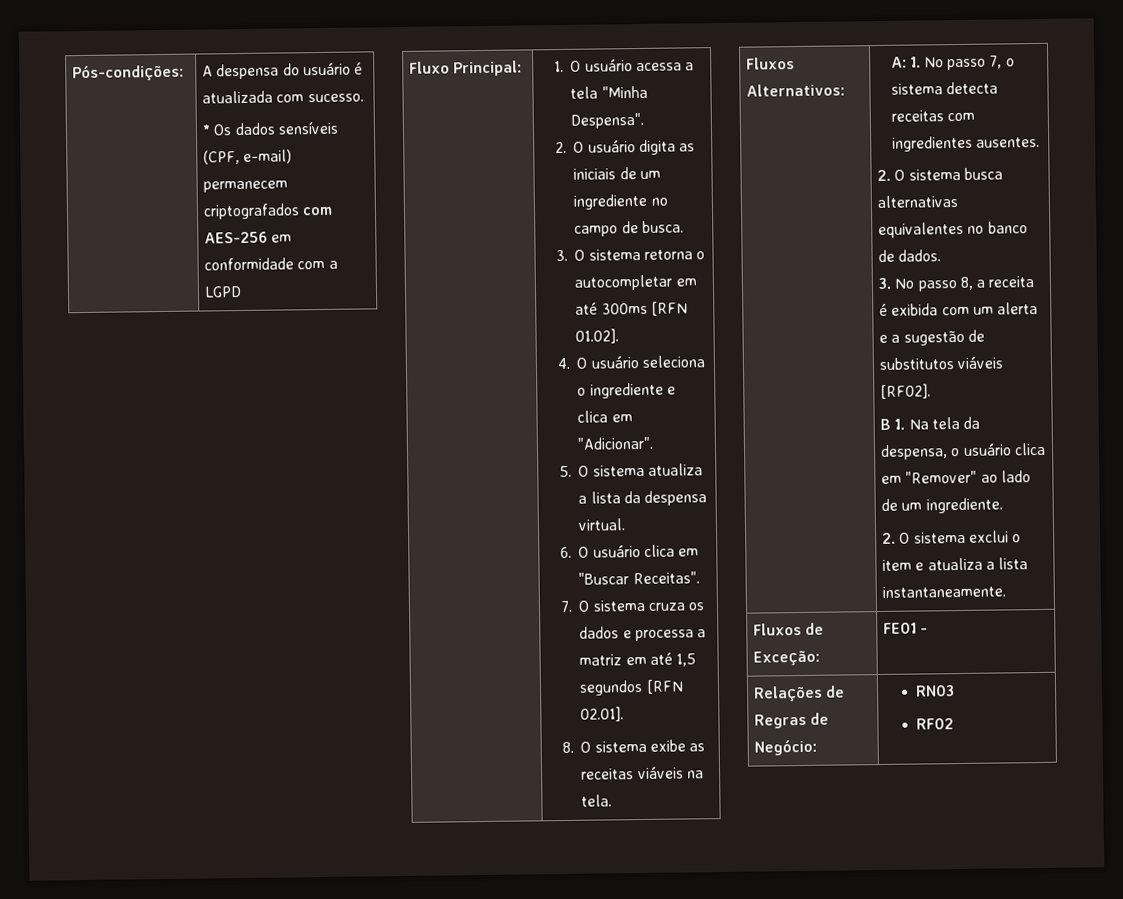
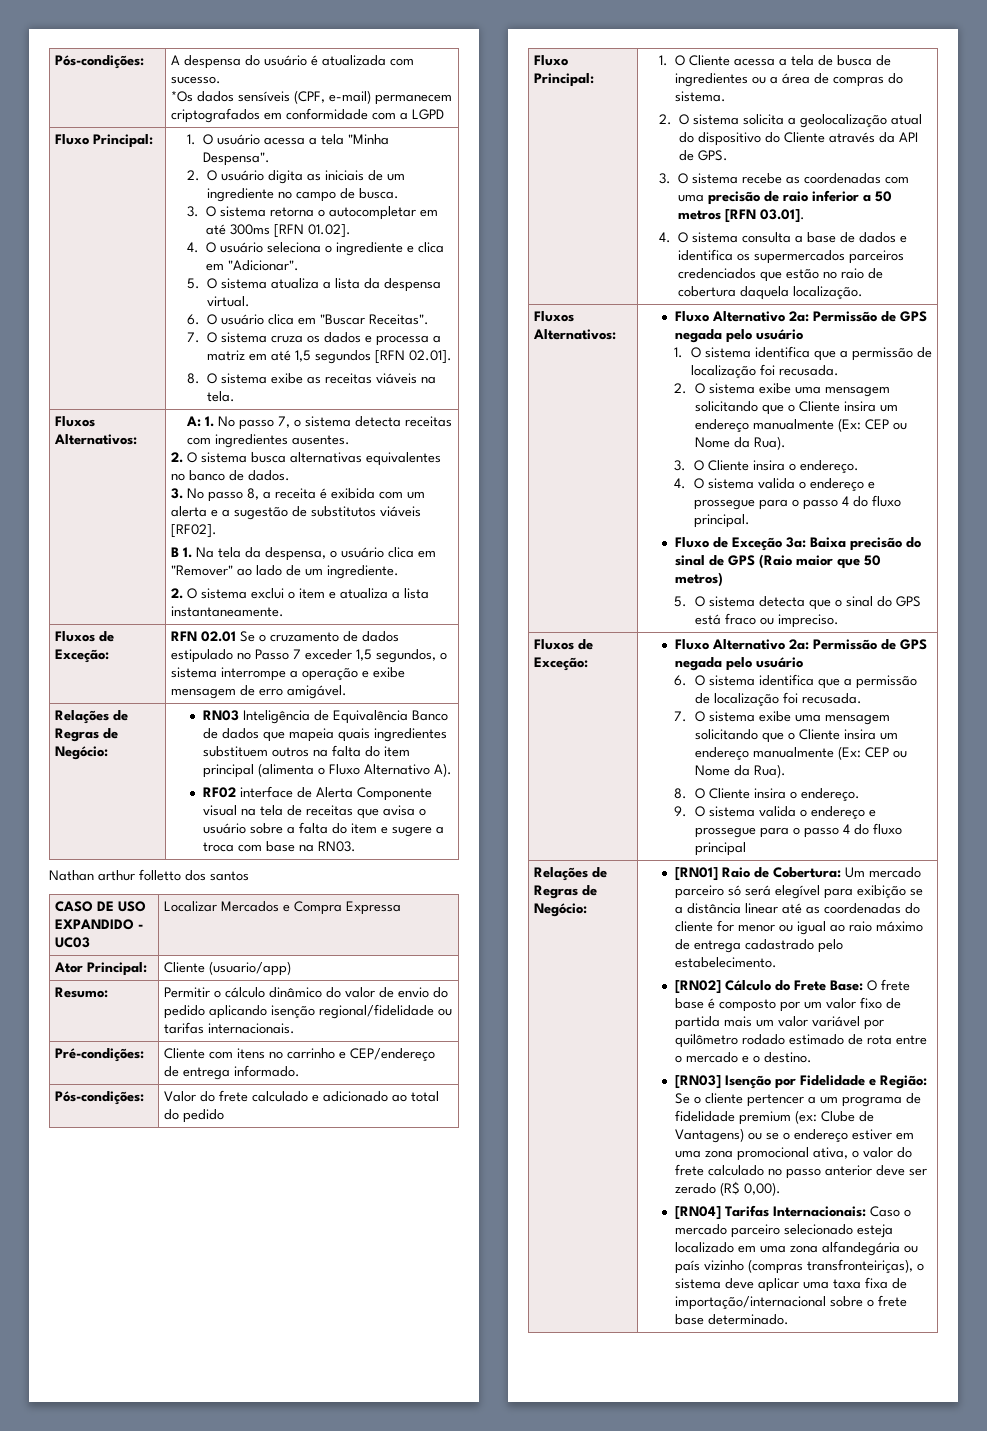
  Pós-condições: | A despensa do usuário é atualizada com sucesso.
- * Os dados sensíveis (CPF, e-mail) permanecem criptografados com AES-256 em conformidade com a LGPD
+ *Os dados sensíveis (CPF, e-mail) permanecem criptografados em conformidade com a LGPD
- Fluxos de Exceção: | FE01 -
+ Fluxos de Exceção: | RFN 02.01 Se o cruzamento de dados estipulado no Passo 7 exceder 1,5 segundos, o sistema interrompe a operação e exibe mensagem de erro amigável.
- RN03
- RF02
+ RN03 Inteligência de Equivalência Banco de dados que mapeia quais ingredientes substituem outros na falta do item principal (alimenta o Fluxo Alternativo A).
+ RF02 interface de Alerta Componente visual na tela de receitas que avisa o usuário sobre a falta do item e sugere a troca com base na RN03.
+ Nathan arthur folletto dos santos
+ CASO DE USO EXPANDIDO - UC03 | Localizar Mercados e Compra Expressa
+ Ator Principal: | Cliente (usuario/app)
+ Resumo: | Permitir o cálculo dinâmico do valor de envio do pedido aplicando isenção regional/fidelidade ou tarifas internacionais.
+ Pré-condições: | Cliente com itens no carrinho e CEP/endereço de entrega informado.
+ Pós-condições: | Valor do frete calculado e adicionado ao total do pedido
+ Fluxo Principal: | 1. O Cliente acessa a tela de busca de ingredientes ou a área de compras do sistema.
+ 2. O sistema solicita a geolocalização atual do dispositivo do Cliente através da API de GPS.
+ 3. O sistema recebe as coordenadas com uma precisão de raio inferior a 50 metros [RFN 03.01].
+ 4. O sistema consulta a base de dados e identifica os supermercados parceiros credenciados que estão no raio de cobertura daquela localização.
+ Fluxos Alternativos: | Fluxo Alternativo 2a: Permissão de GPS negada pelo usuário
+ 1. O sistema identifica que a permissão de localização foi recusada.
+ 2. O sistema exibe uma mensagem solicitando que o Cliente insira um endereço manualmente (Ex: CEP ou Nome da Rua).
+ 3. O Cliente insira o endereço.
+ 4. O sistema valida o endereço e prossegue para o passo 4 do fluxo principal.
+ Fluxo de Exceção 3a: Baixa precisão do sinal de GPS (Raio maior que 50 metros)
+ 5. O sistema detecta que o sinal do GPS está fraco ou impreciso.
+ Fluxos de Exceção: | Fluxo Alternativo 2a: Permissão de GPS negada pelo usuário
+ 6. O sistema identifica que a permissão de localização foi recusada.
+ 7. O sistema exibe uma mensagem solicitando que o Cliente insira um endereço manualmente (Ex: CEP ou Nome da Rua).
+ 8. O Cliente insira o endereço.
+ 9. O sistema valida o endereço e prossegue para o passo 4 do fluxo principal
+ Relações de Regras de Negócio: | [RN01] Raio de Cobertura: Um mercado parceiro só será elegível para exibição se a distância linear até as coordenadas do cliente for menor ou igual ao raio máximo de entrega cadastrado pelo estabelecimento.
+ [RN02] Cálculo do Frete Base: O frete base é composto por um valor fixo de partida mais um valor variável por quilômetro rodado estimado de rota entre o mercado e o destino.
+ [RN03] Isenção por Fidelidade e Região: Se o cliente pertencer a um programa de fidelidade premium (ex: Clube de Vantagens) ou se o endereço estiver em uma zona promocional ativa, o valor do frete calculado no passo anterior deve ser zerado (R$ 0,00).
+ [RN04] Tarifas Internacionais: Caso o mercado parceiro selecionado esteja localizado em uma zona alfandegária ou país vizinho (compras transfronteiriças), o sistema deve aplicar uma taxa fixa de importação/internacional sobre o frete base determinado.

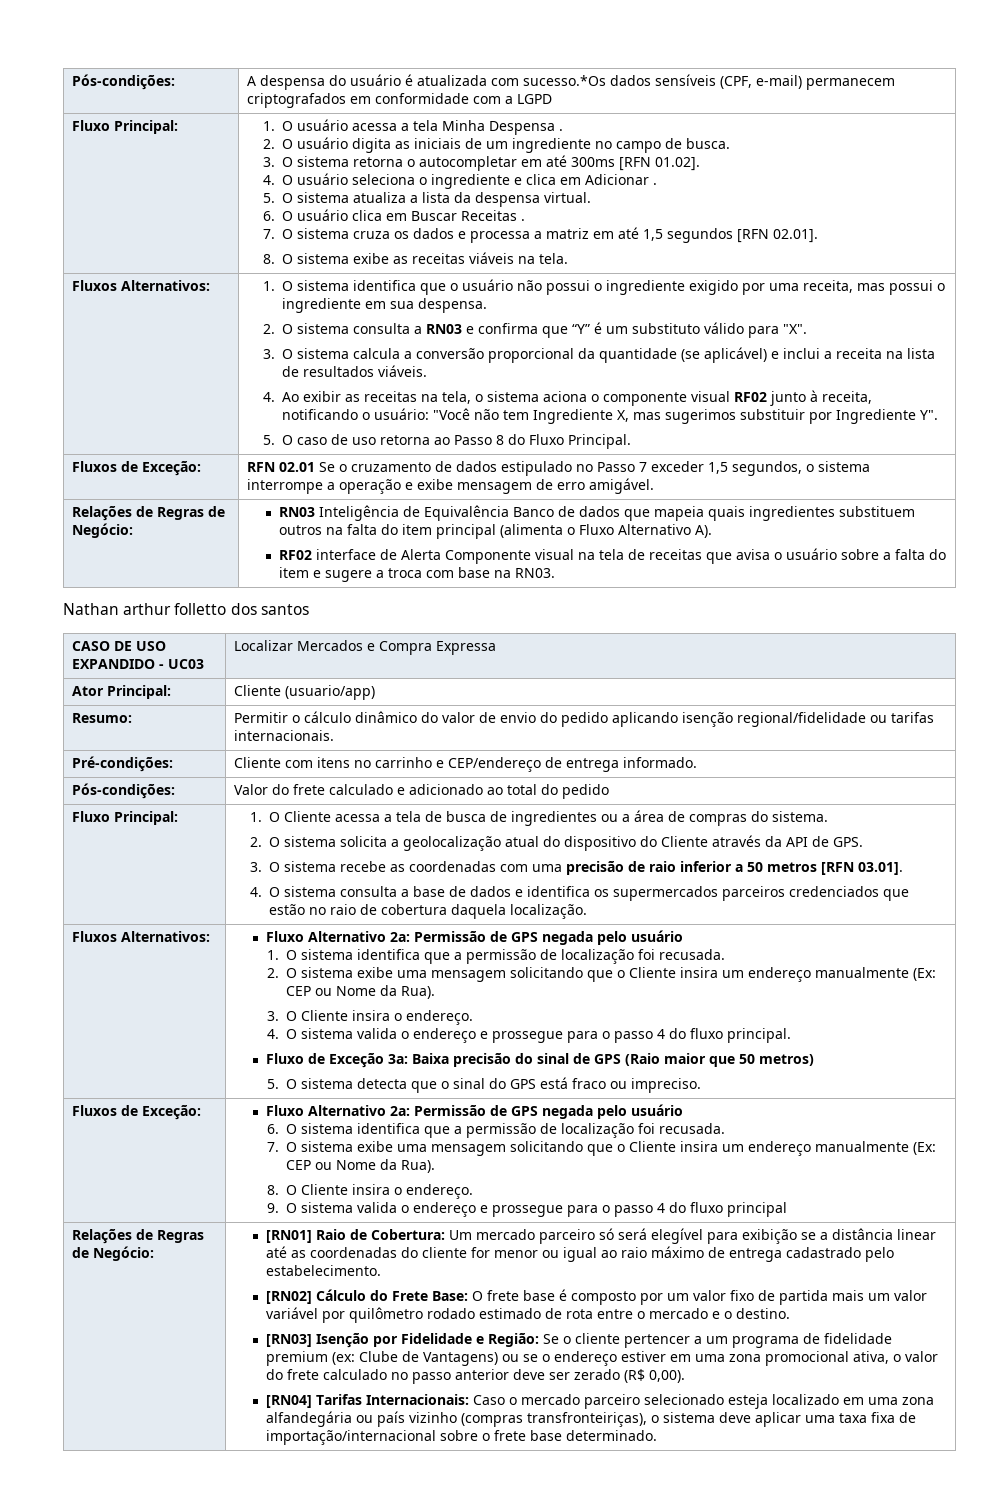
- Pós-condições: | A despensa do usuário é atualizada com sucesso.
- *Os dados sensíveis (CPF, e-mail) permanecem criptografados em conformidade com a LGPD
+ Pós-condições: | A despensa do usuário é atualizada com sucesso.*Os dados sensíveis (CPF, e-mail) permanecem criptografados em conformidade com a LGPD
- 1. O usuário acessa a tela "Minha Despensa".
+ 1. O usuário acessa a tela Minha Despensa .
- 4. O usuário seleciona o ingrediente e clica em "Adicionar".
+ 4. O usuário seleciona o ingrediente e clica em Adicionar .
- 6. O usuário clica em "Buscar Receitas".
+ 6. O usuário clica em Buscar Receitas .
- A: 1. No passo 7, o sistema detecta receitas com ingredientes ausentes.
- 2. O sistema busca alternativas equivalentes no banco de dados.
- 3. No passo 8, a receita é exibida com um alerta e a sugestão de substitutos viáveis [RF02].
- B 1. Na tela da despensa, o usuário clica em "Remover" ao lado de um ingrediente.
- 2. O sistema exclui o item e atualiza a lista instantaneamente.
+ 1. O sistema identifica que o usuário não possui o ingrediente exigido por uma receita, mas possui o ingrediente em sua despensa.
+ 2. O sistema consulta a RN03 e confirma que “Y” é um substituto válido para "X".
+ 3. O sistema calcula a conversão proporcional da quantidade (se aplicável) e inclui a receita na lista de resultados viáveis.
+ 4. Ao exibir as receitas na tela, o sistema aciona o componente visual RF02 junto à receita, notificando o usuário: "Você não tem Ingrediente X, mas sugerimos substituir por Ingrediente Y".
+ 5. O caso de uso retorna ao Passo 8 do Fluxo Principal.

